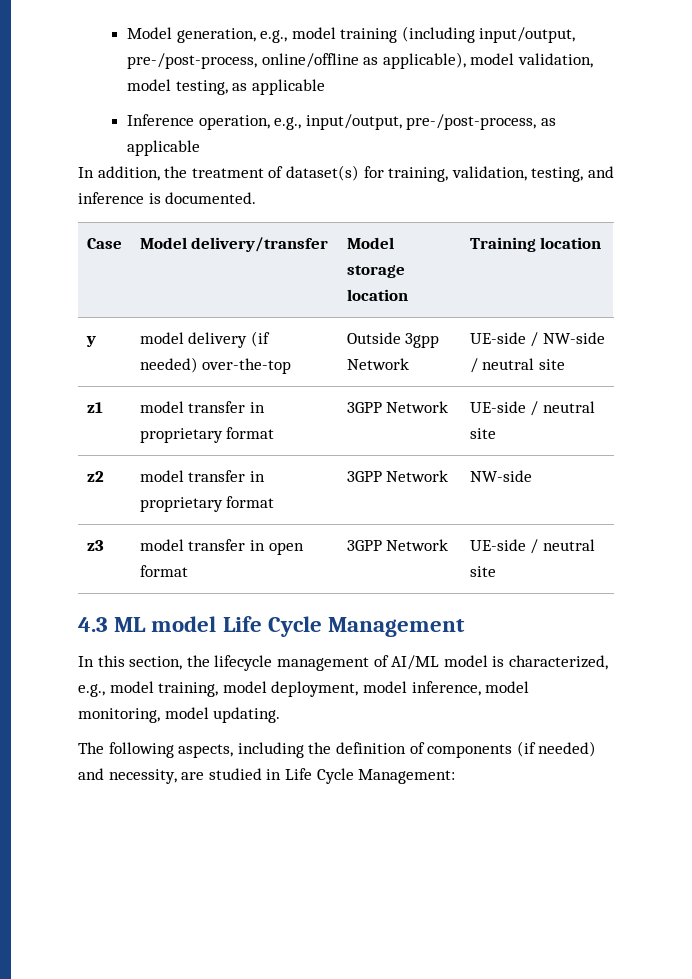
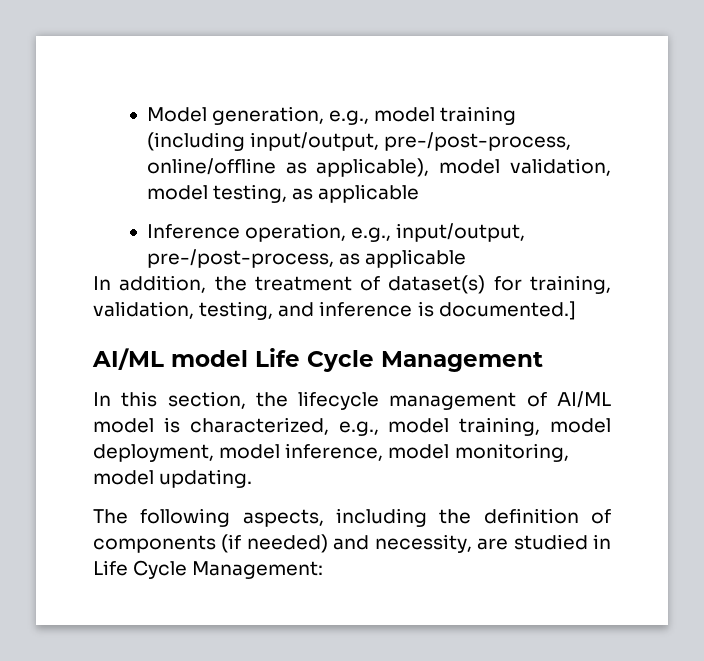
- In addition, the treatment of dataset(s) for training, validation, testing, and inference is documented.
- Case | Model delivery/transfer | Model storage location | Training location
- y | model delivery (if needed) over-the-top | Outside 3gpp Network | UE-side / NW-side / neutral site
- z1 | model transfer in proprietary format | 3GPP Network | UE-side / neutral site
- z2 | model transfer in proprietary format | 3GPP Network | NW-side
- z3 | model transfer in open format | 3GPP Network | UE-side / neutral site
- 4.3 ML model Life Cycle Management
+ In addition, the treatment of dataset(s) for training, validation, testing, and inference is documented.]
+ AI/ML model Life Cycle Management

